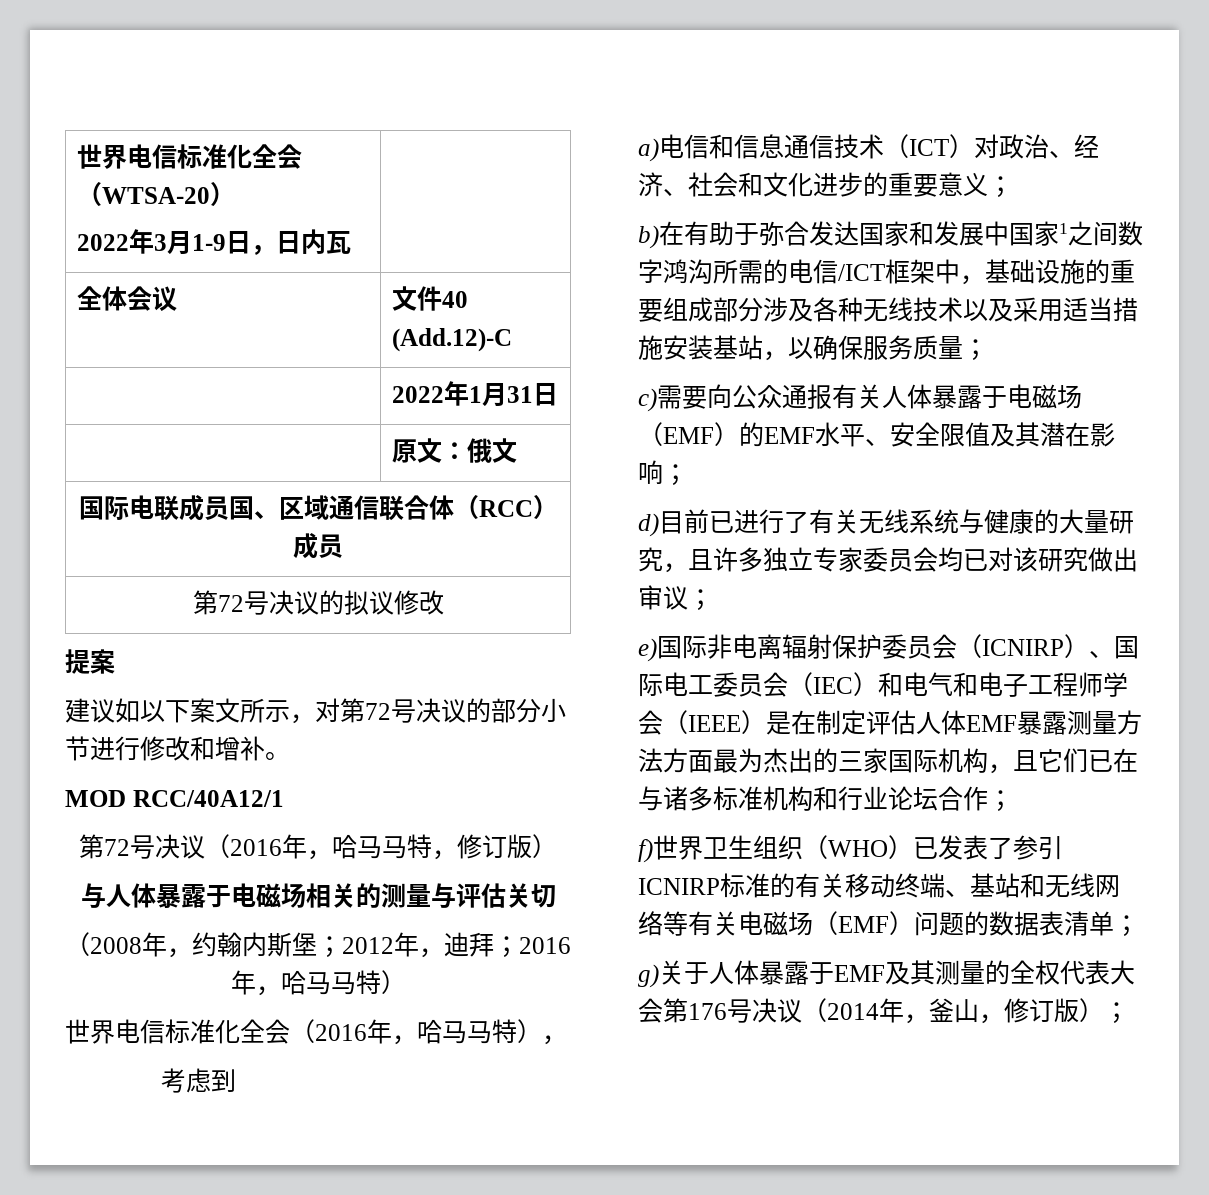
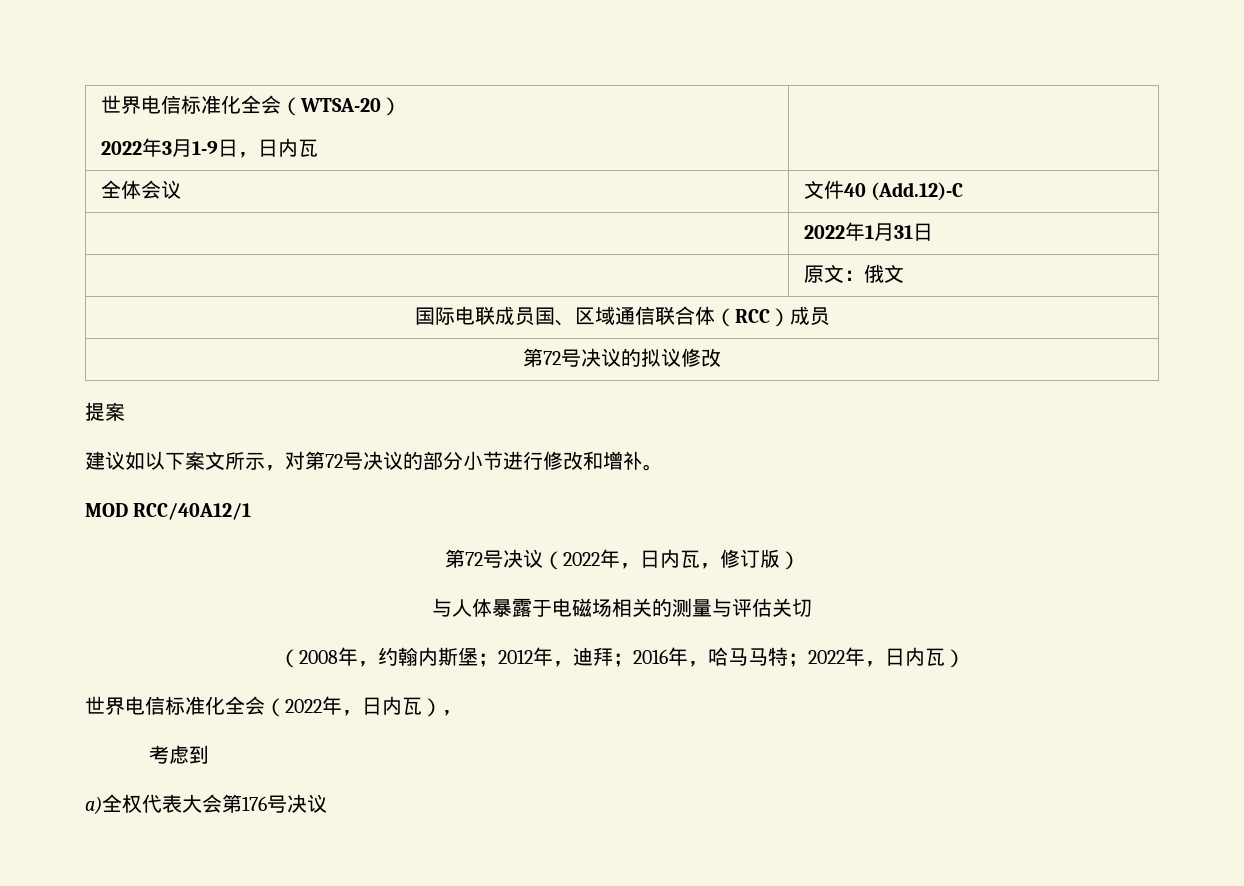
- 第72号决议（2016年，哈马马特，修订版）
+ 第72号决议（2022年，日内瓦，修订版）
- （2008年，约翰内斯堡；2012年，迪拜；2016年，哈马马特）
+ （2008年，约翰内斯堡；2012年，迪拜；2016年，哈马马特；2022年，日内瓦）
- 世界电信标准化全会（2016年，哈马马特），
+ 世界电信标准化全会（2022年，日内瓦），
- a)电信和信息通信技术（ICT）对政治、经济、社会和文化进步的重要意义；
- b)在有助于弥合发达国家和发展中国家1之间数字鸿沟所需的电信/ICT框架中，基础设施的重要组成部分涉及各种无线技术以及采用适当措施安装基站，以确保服务质量；
- c)需要向公众通报有关人体暴露于电磁场（EMF）的EMF水平、安全限值及其潜在影响；
- d)目前已进行了有关无线系统与健康的大量研究，且许多独立专家委员会均已对该研究做出审议；
- e)国际非电离辐射保护委员会（ICNIRP）、国际电工委员会（IEC）和电气和电子工程师学会（IEEE）是在制定评估人体EMF暴露测量方法方面最为杰出的三家国际机构，且它们已在与诸多标准机构和行业论坛合作；
- f)世界卫生组织（WHO）已发表了参引ICNIRP标准的有关移动终端、基站和无线网络等有关电磁场（EMF）问题的数据表清单；
- g)关于人体暴露于EMF及其测量的全权代表大会第176号决议（2014年，釜山，修订版）；
+ a)全权代表大会第176号决议

